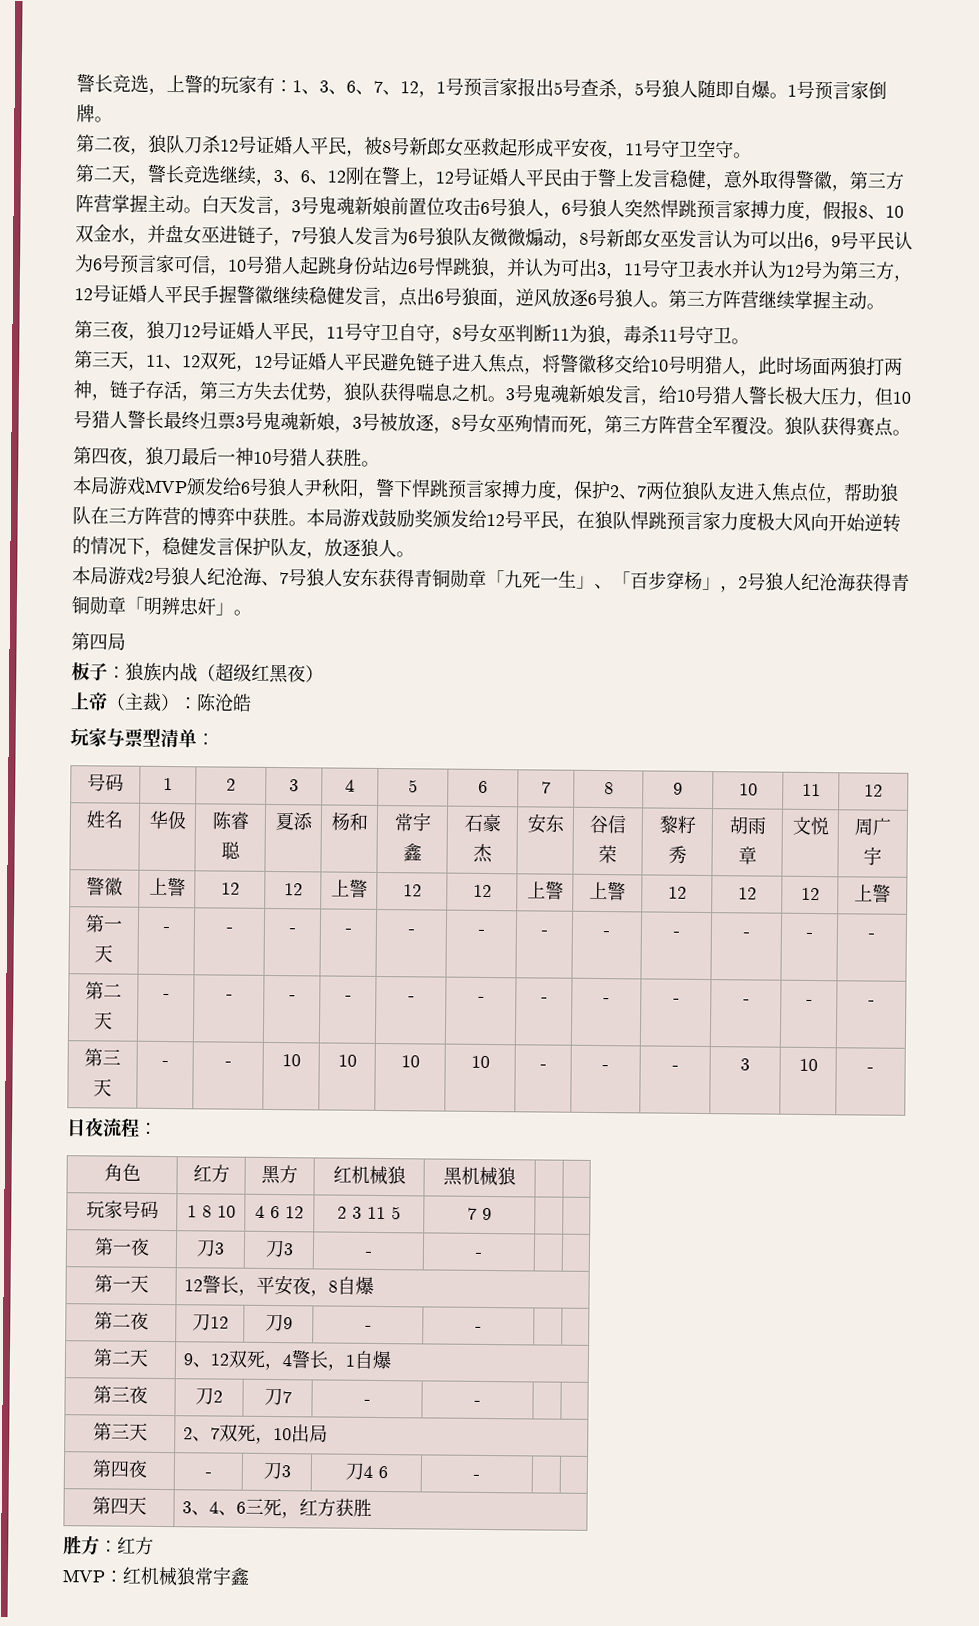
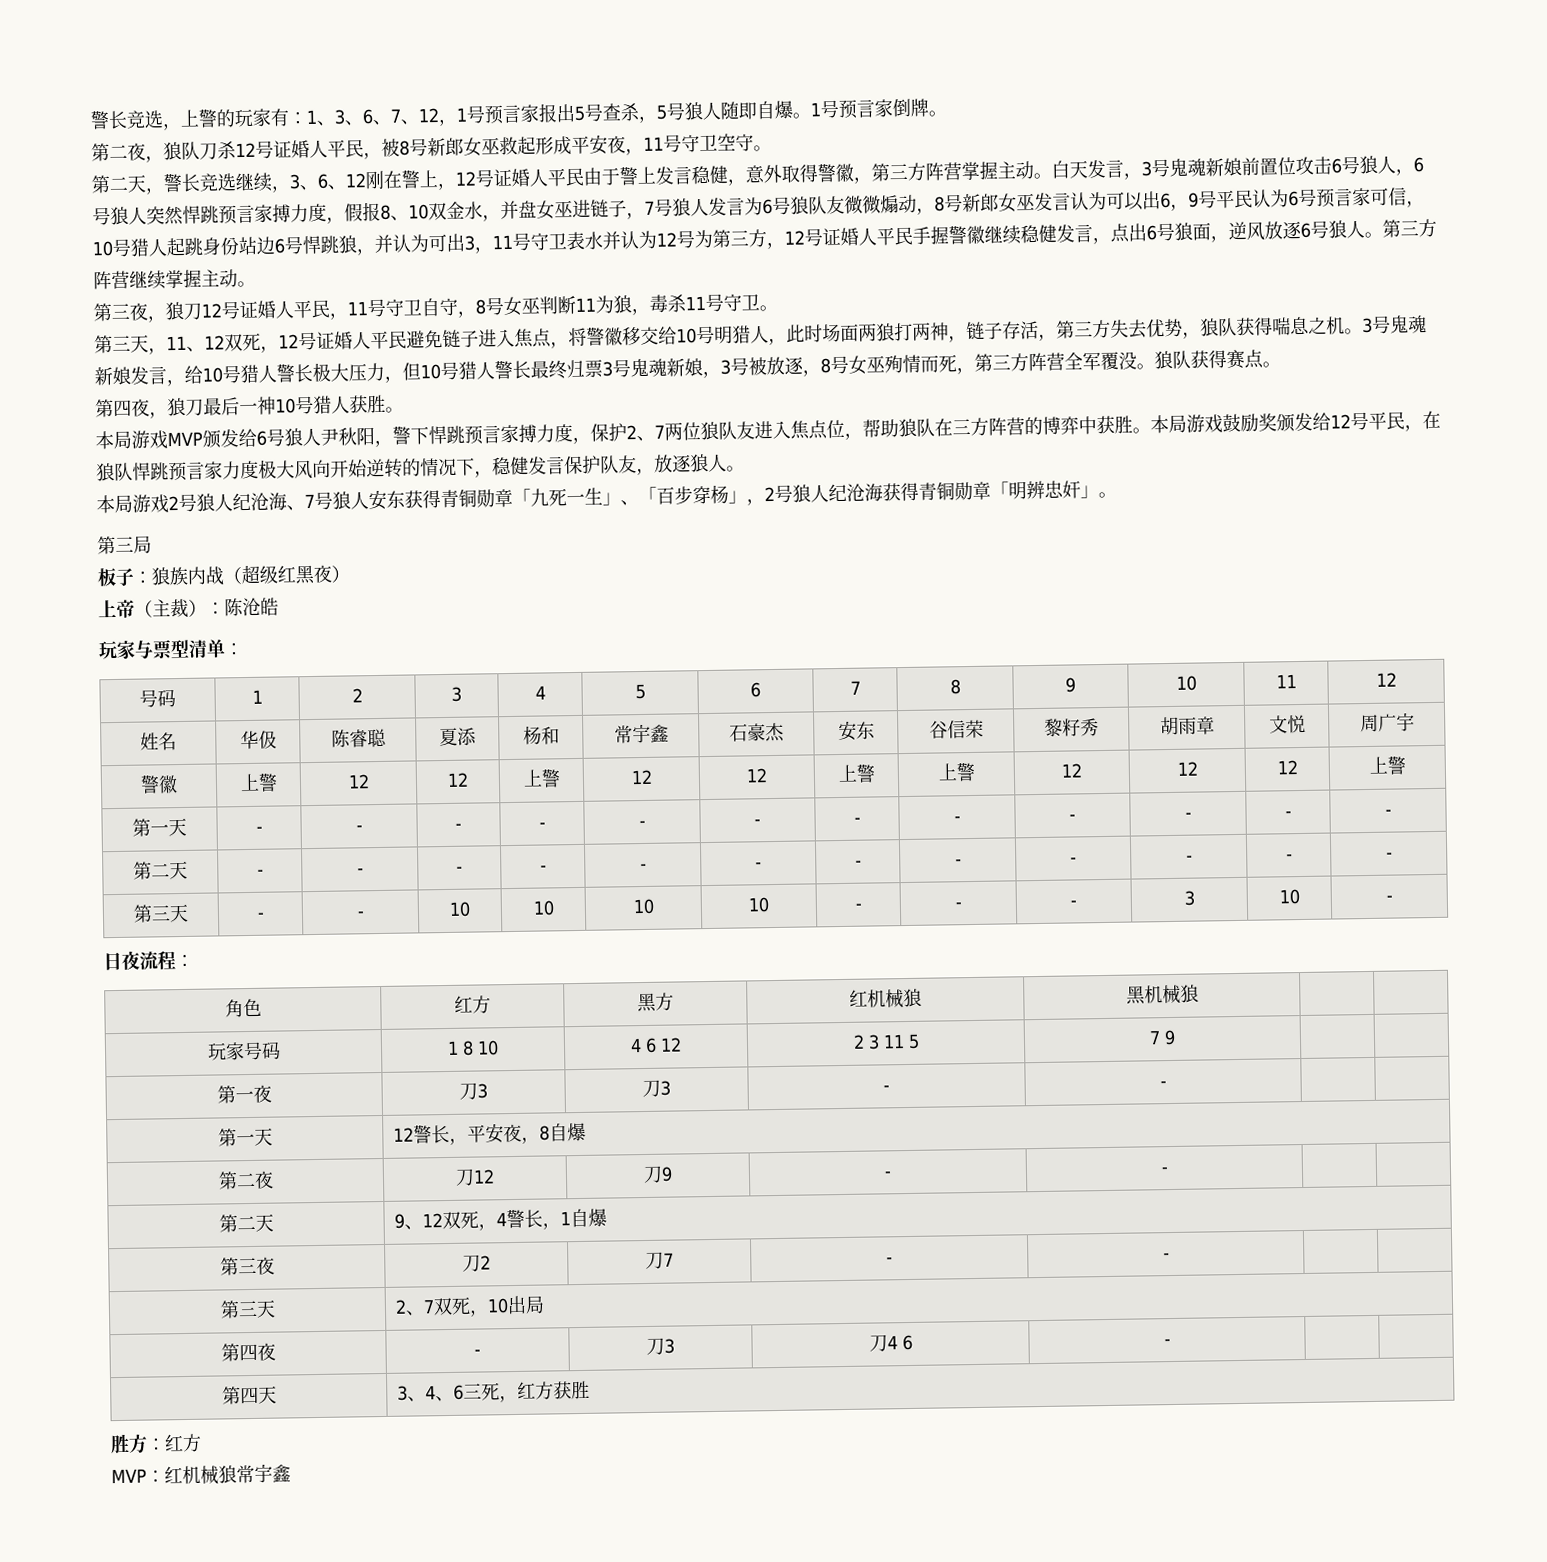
- 第四局
+ 第三局

